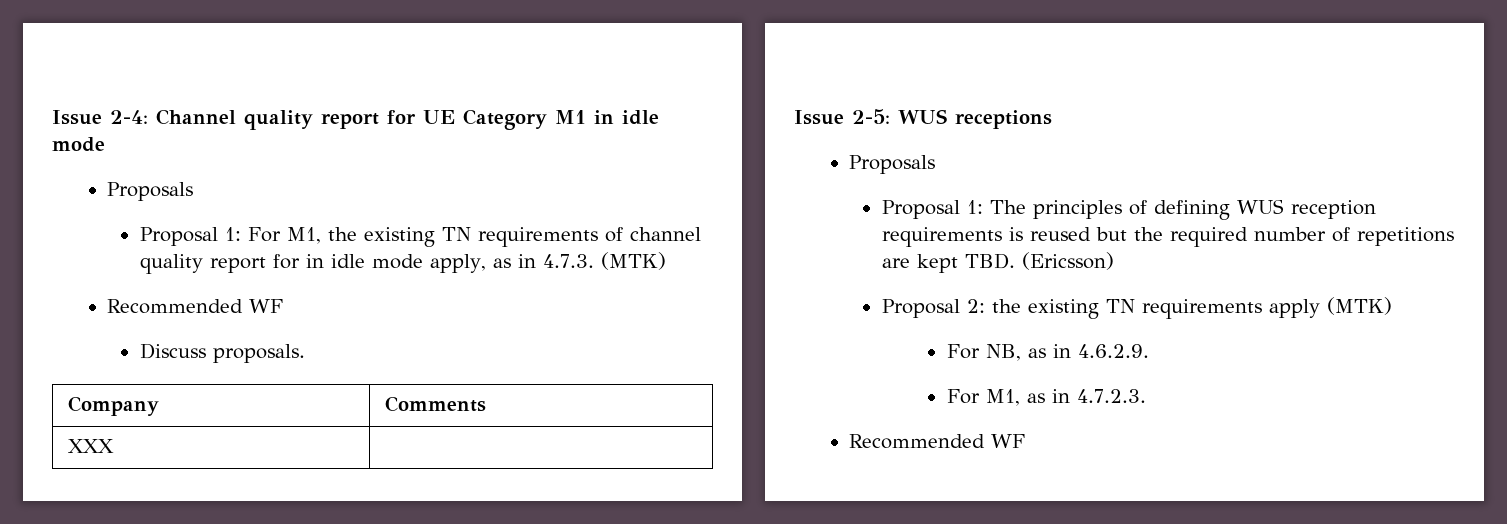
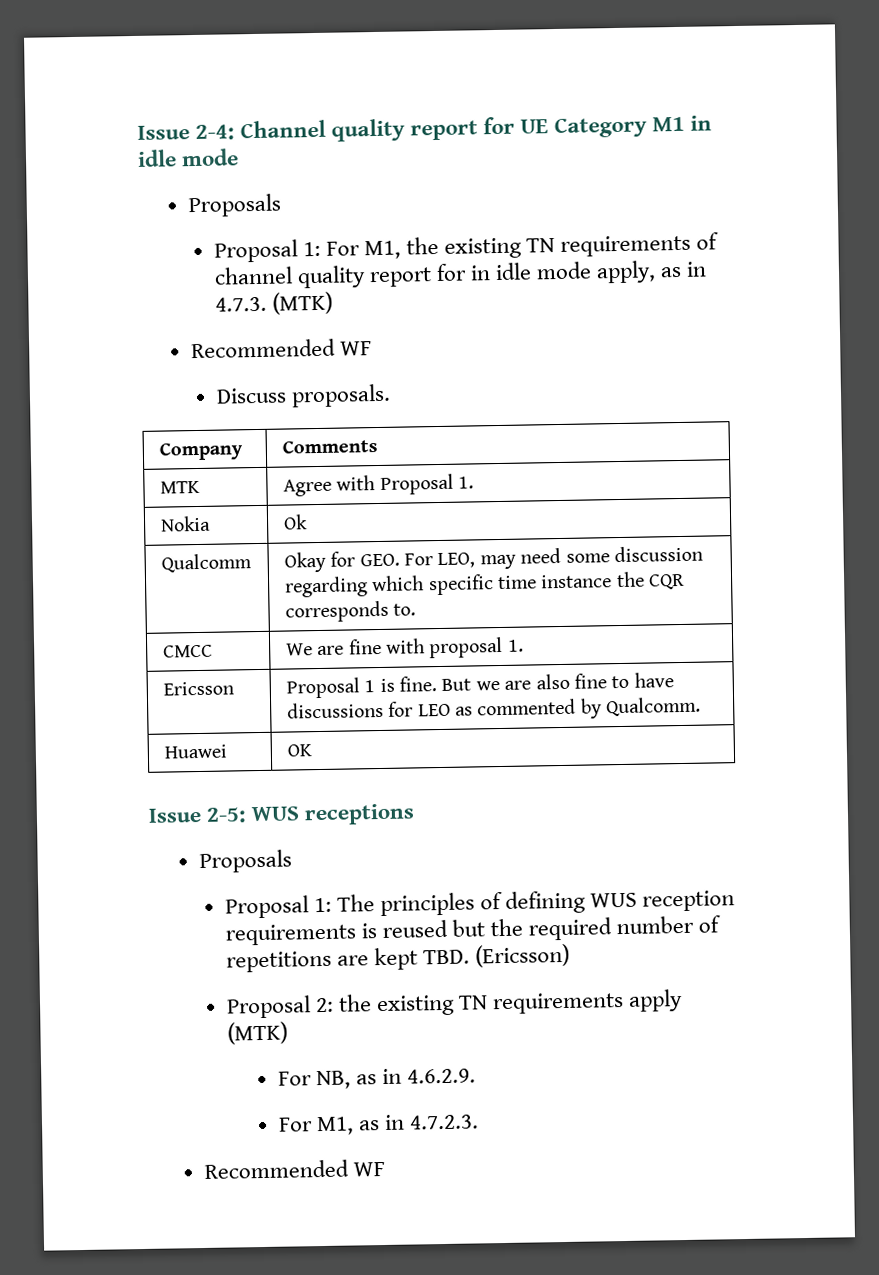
- XXX |
+ MTK | Agree with Proposal 1.
+ Nokia | Ok
+ Qualcomm | Okay for GEO. For LEO, may need some discussion regarding which specific time instance the CQR corresponds to.
+ CMCC | We are fine with proposal 1.
+ Ericsson | Proposal 1 is fine. But we are also fine to have discussions for LEO as commented by Qualcomm.
+ Huawei | OK

